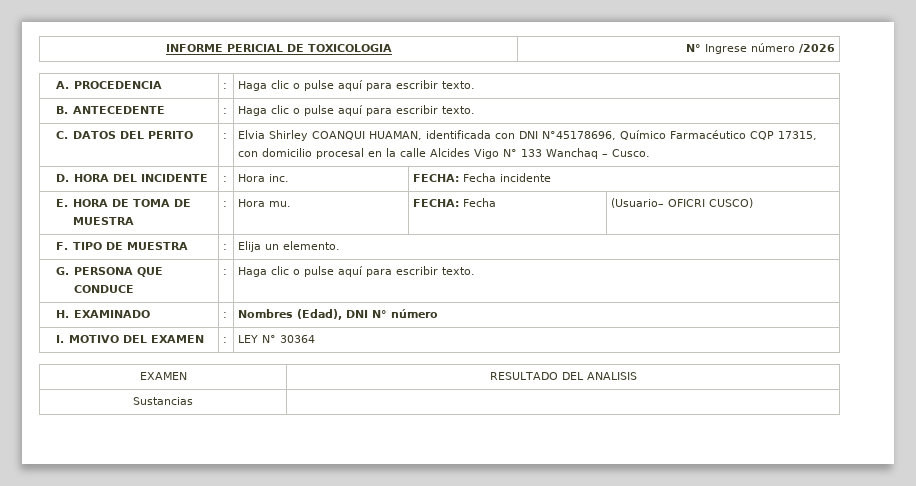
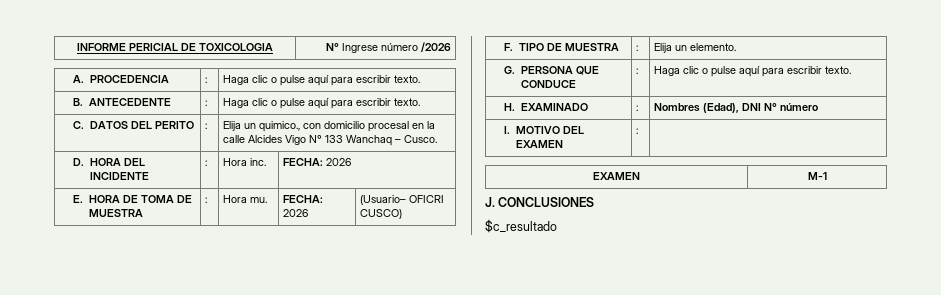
- C. DATOS DEL PERITO | : | Elvia Shirley COANQUI HUAMAN, identificada con DNI N°45178696, Químico Farmacéutico CQP 17315, con domicilio procesal en la calle Alcides Vigo N° 133 Wanchaq – Cusco.
+ C. DATOS DEL PERITO | : | Elija un quimico., con domicilio procesal en la calle Alcides Vigo N° 133 Wanchaq – Cusco.
- D. HORA DEL INCIDENTE | : | Hora inc. | FECHA: Fecha incidente
+ D. HORA DEL INCIDENTE | : | Hora inc. | FECHA: 2026
- E. HORA DE TOMA DE MUESTRA | : | Hora mu. | FECHA: Fecha | (Usuario– OFICRI CUSCO)
+ E. HORA DE TOMA DE MUESTRA | : | Hora mu. | FECHA: 2026 | (Usuario– OFICRI CUSCO)
- I. MOTIVO DEL EXAMEN | : | LEY N° 30364
- EXAMEN | RESULTADO DEL ANALISIS
- Sustancias |
+ I. MOTIVO DEL EXAMEN | : |
+ EXAMEN | M-1
+ J. CONCLUSIONES
+ $c_resultado

